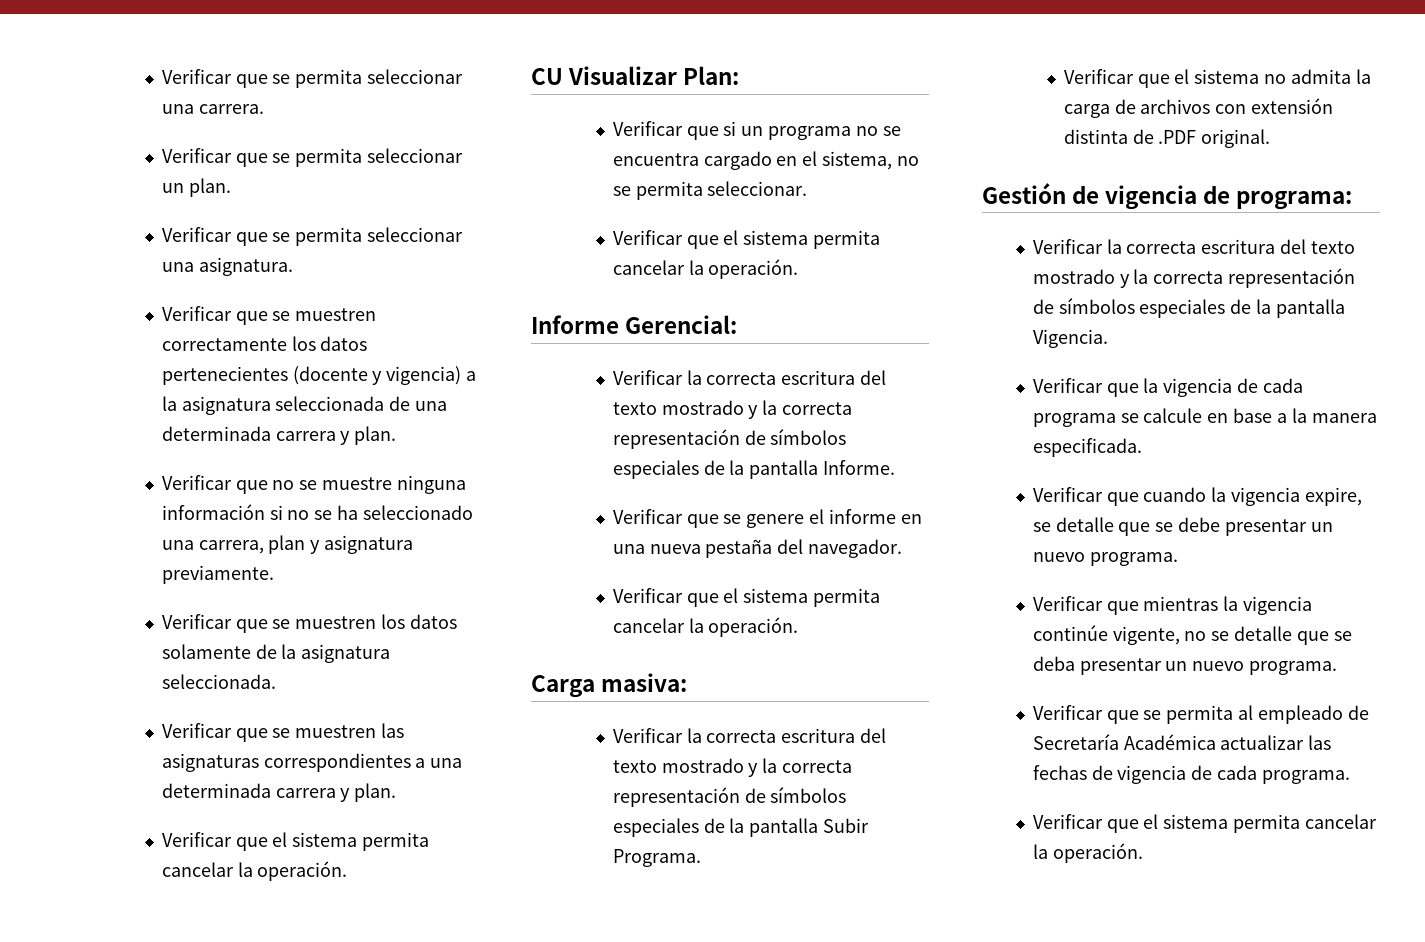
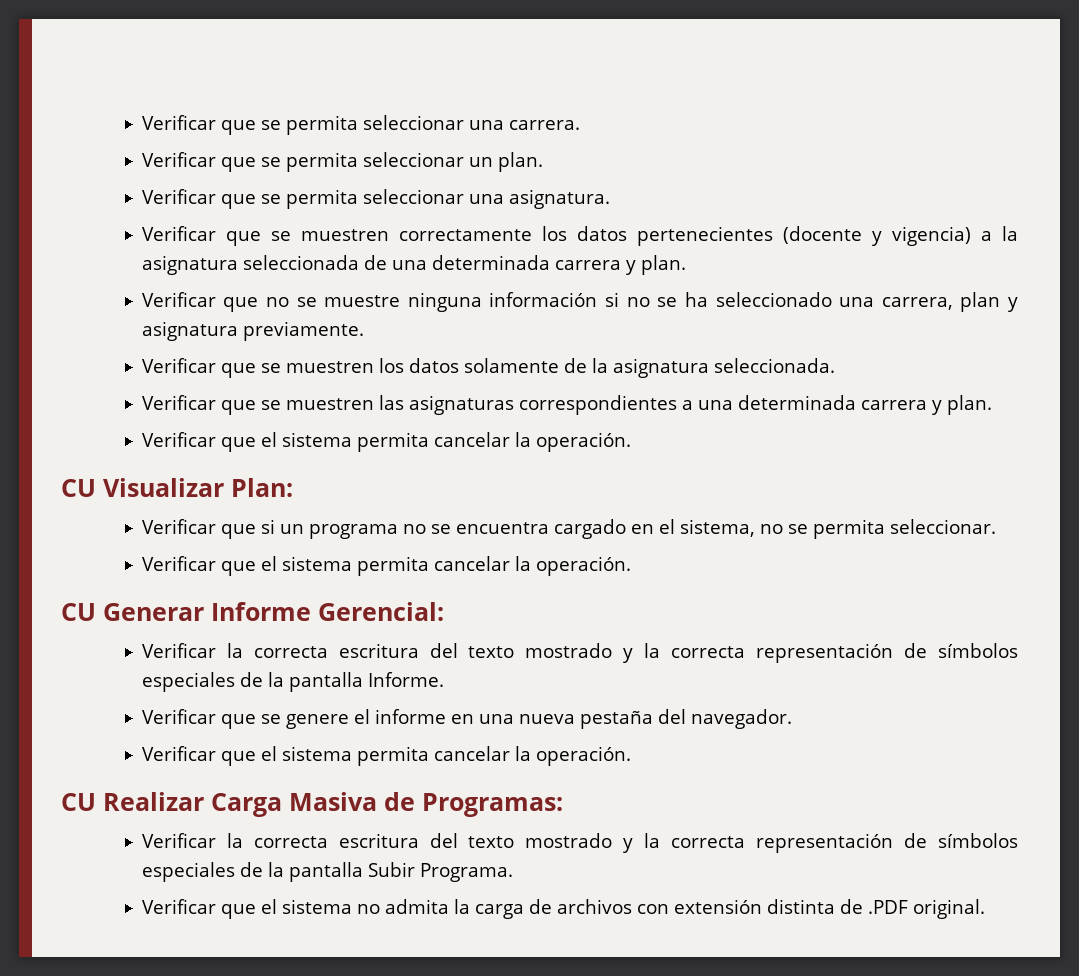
- Informe Gerencial:
+ CU Generar Informe Gerencial:
- Carga masiva:
+ CU Realizar Carga Masiva de Programas:
- Gestión de vigencia de programa:
- Verificar la correcta escritura del texto mostrado y la correcta representación de símbolos especiales de la pantalla Vigencia.
- Verificar que la vigencia de cada programa se calcule en base a la manera especificada.
- Verificar que cuando la vigencia expire, se detalle que se debe presentar un nuevo programa.
- Verificar que mientras la vigencia continúe vigente, no se detalle que se deba presentar un nuevo programa.
- Verificar que se permita al empleado de Secretaría Académica actualizar las fechas de vigencia de cada programa.
- Verificar que el sistema permita cancelar la operación.

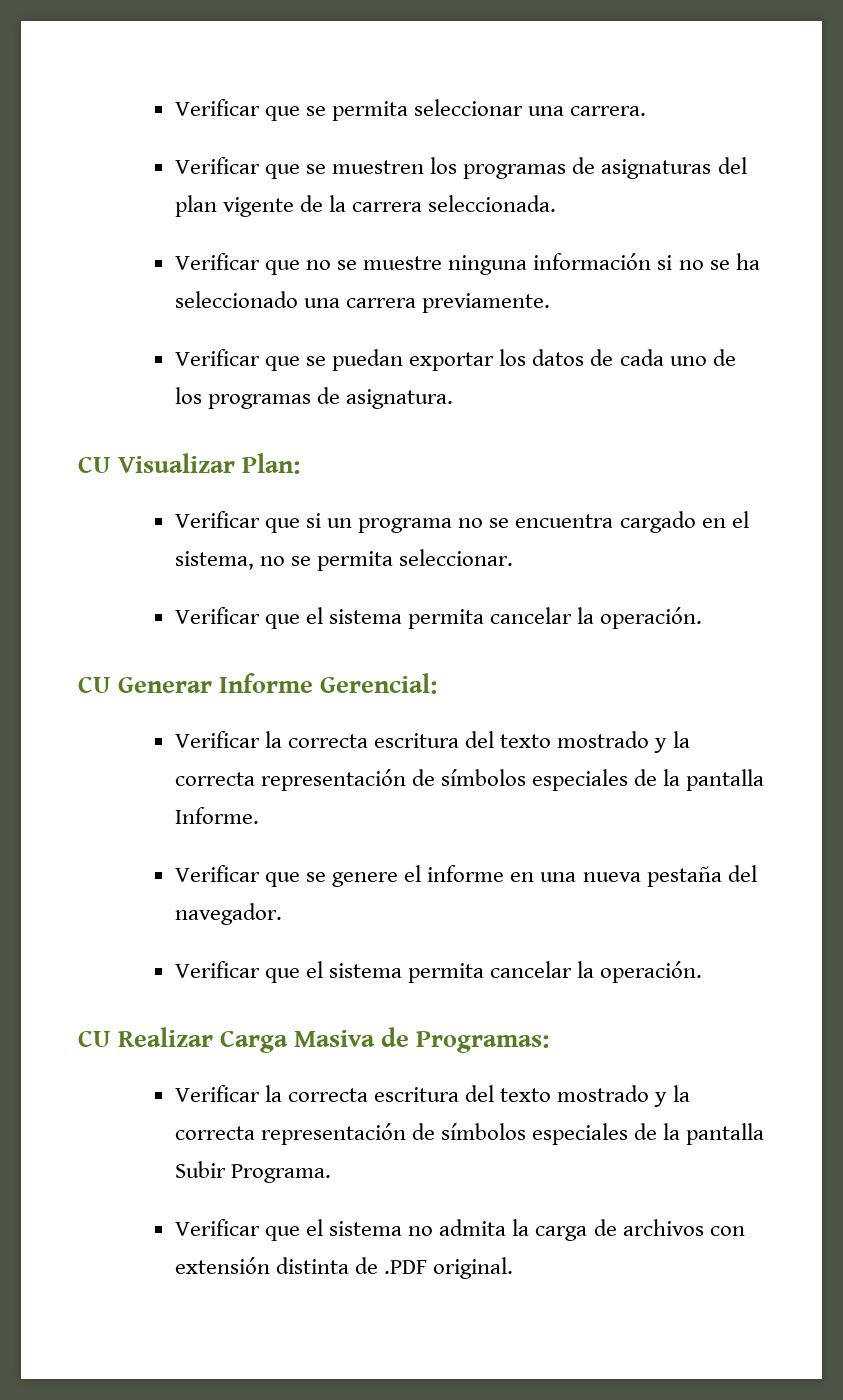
- Verificar que se permita seleccionar un plan.
- Verificar que se permita seleccionar una asignatura.
- Verificar que se muestren correctamente los datos pertenecientes (docente y vigencia) a la asignatura seleccionada de una determinada carrera y plan.
+ Verificar que se muestren los programas de asignaturas del plan vigente de la carrera seleccionada.
- Verificar que no se muestre ninguna información si no se ha seleccionado una carrera, plan y asignatura previamente.
+ Verificar que no se muestre ninguna información si no se ha seleccionado una carrera previamente.
- Verificar que se muestren los datos solamente de la asignatura seleccionada.
- Verificar que se muestren las asignaturas correspondientes a una determinada carrera y plan.
- Verificar que el sistema permita cancelar la operación.
+ Verificar que se puedan exportar los datos de cada uno de los programas de asignatura.

